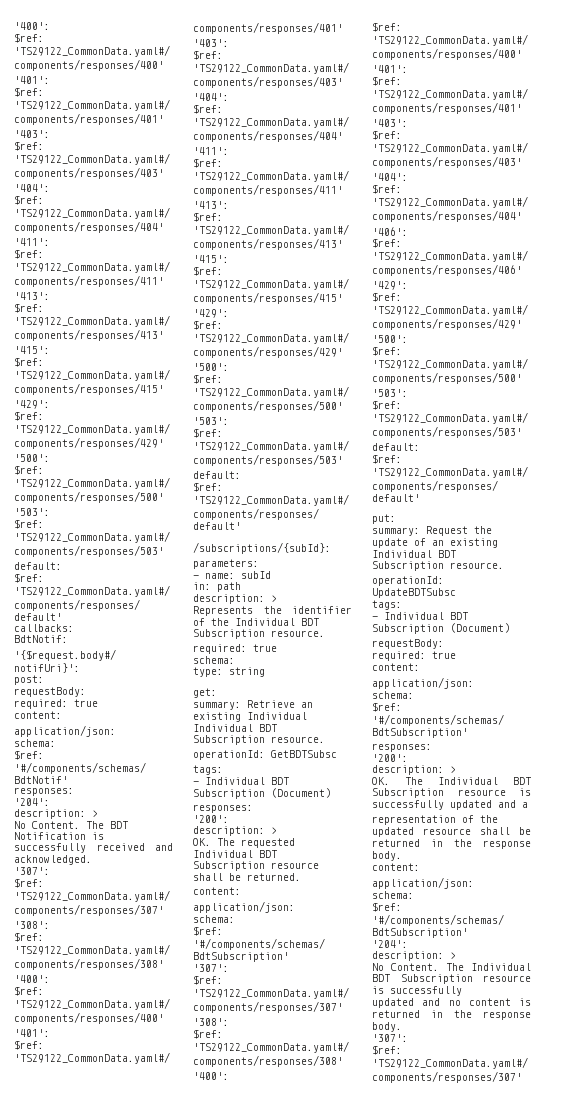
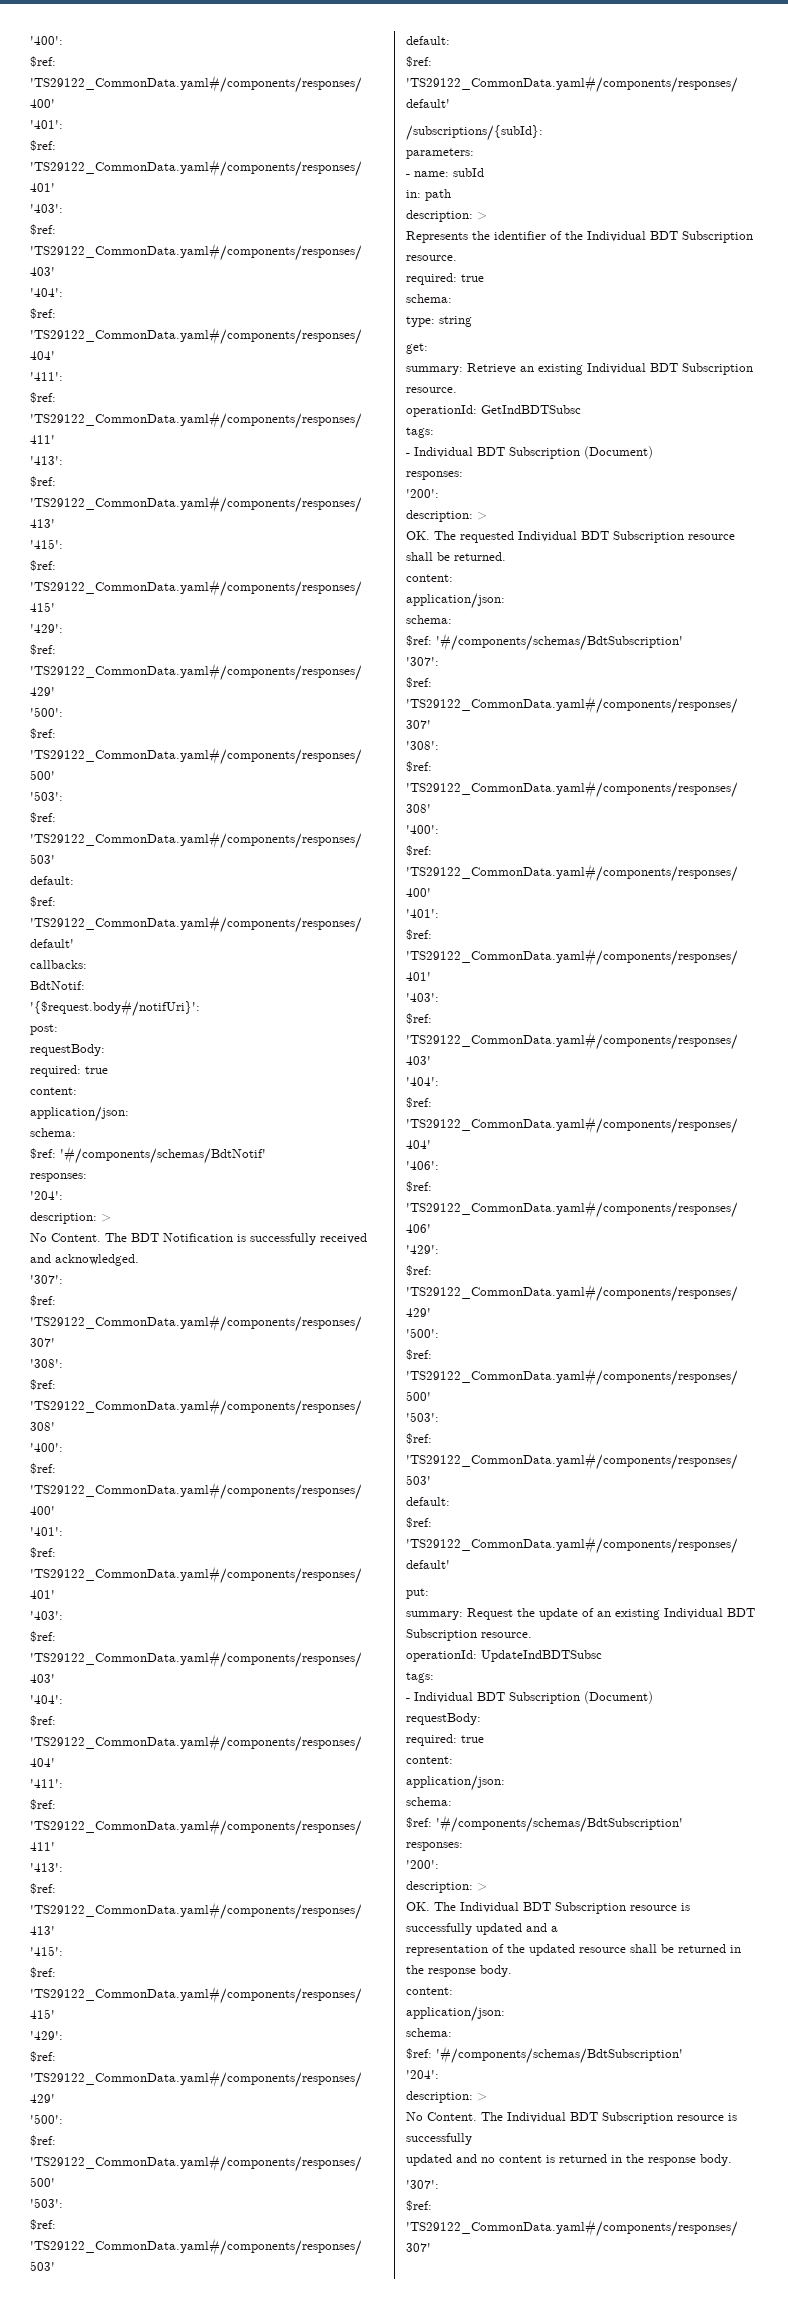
- summary: Retrieve an existing Individual Individual BDT Subscription resource.
- operationId: GetBDTSubsc
+ summary: Retrieve an existing Individual BDT Subscription resource.
+ operationId: GetIndBDTSubsc
- operationId: UpdateBDTSubsc
+ operationId: UpdateIndBDTSubsc

